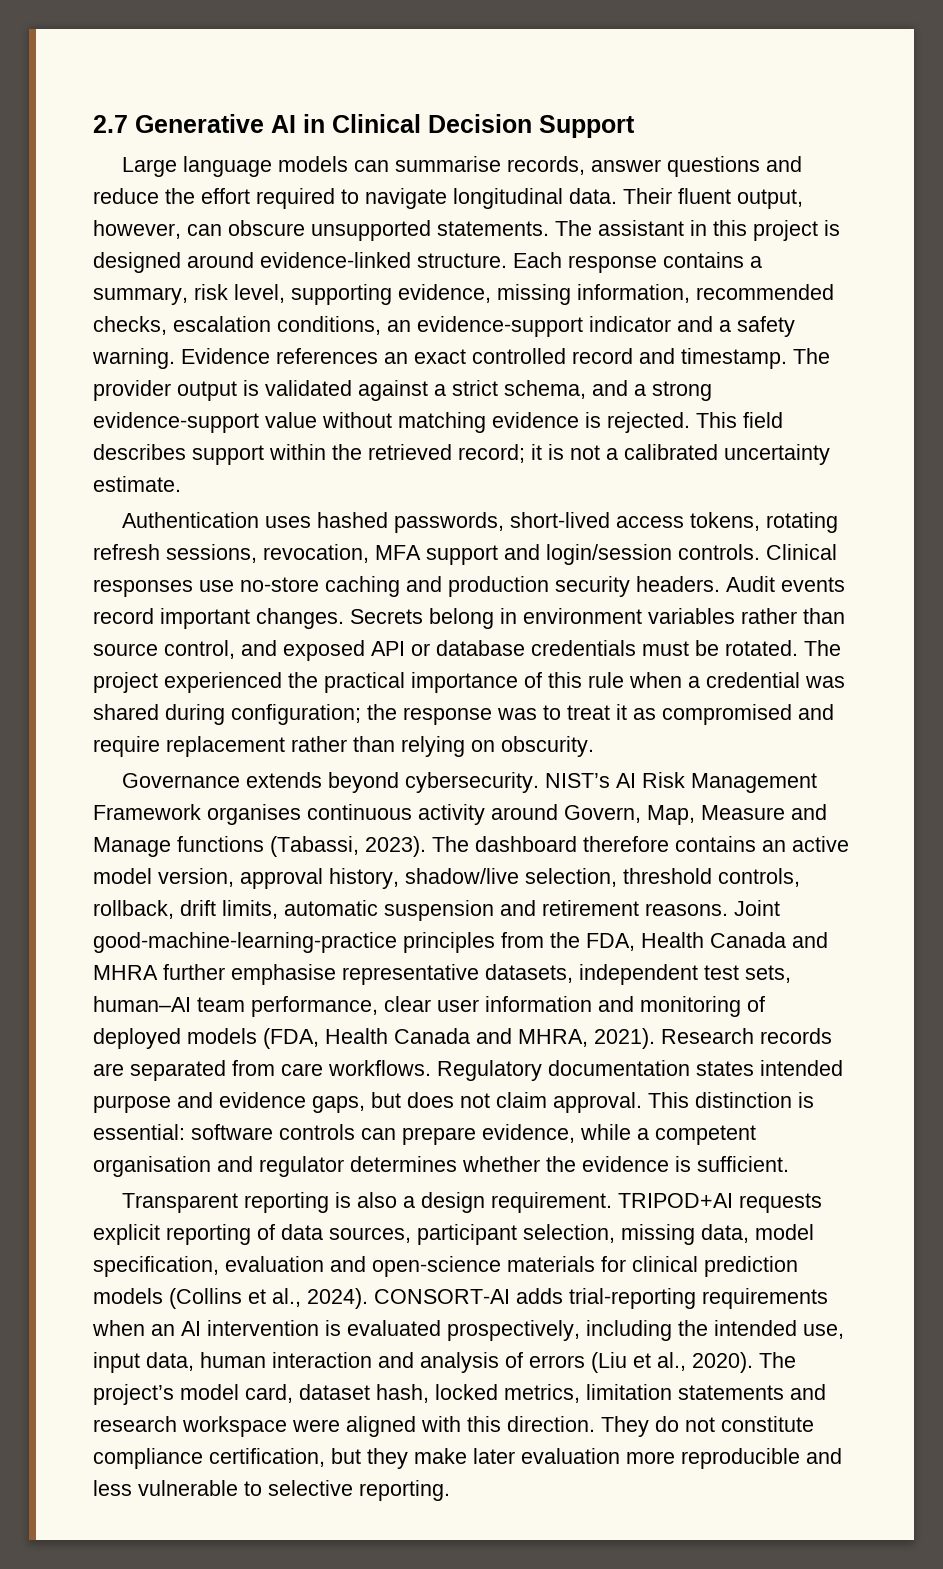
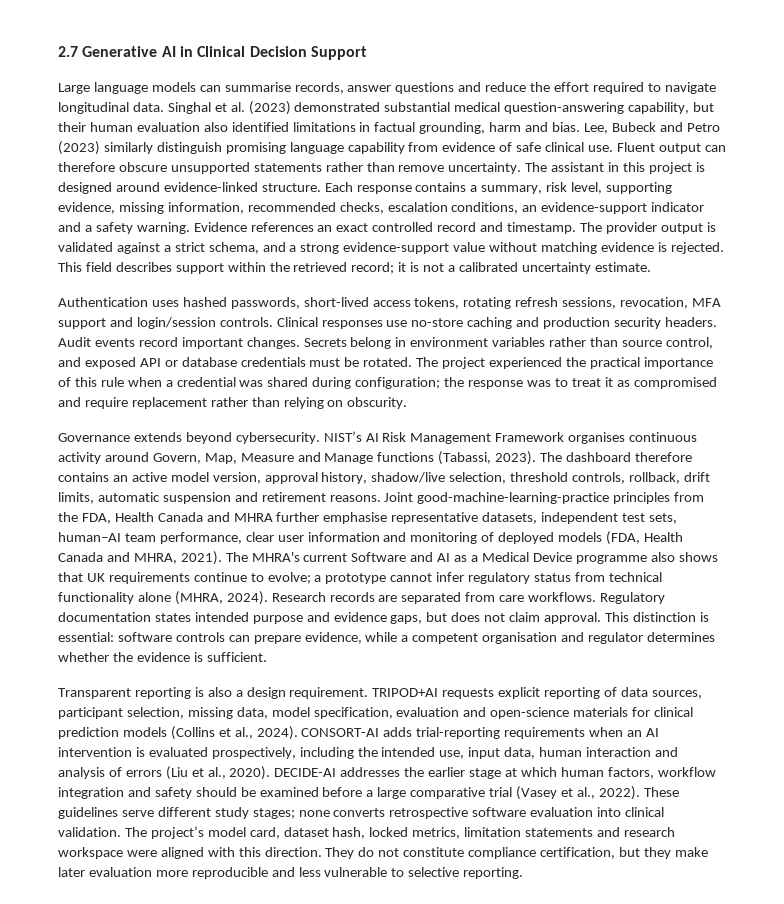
- Their fluent output, however, can obscure unsupported statements.
+ Singhal et al. (2023) demonstrated substantial medical question-answering capability, but their human evaluation also identified limitations in factual grounding, harm and bias. Lee, Bubeck and Petro (2023) similarly distinguish promising language capability from evidence of safe clinical use. Fluent output can therefore obscure unsupported statements rather than remove uncertainty.
+ The MHRA's current Software and AI as a Medical Device programme also shows that UK requirements continue to evolve; a prototype cannot infer regulatory status from technical functionality alone (MHRA, 2024).
+ DECIDE-AI addresses the earlier stage at which human factors, workflow integration and safety should be examined before a large comparative trial (Vasey et al., 2022). These guidelines serve different study stages; none converts retrospective software evaluation into clinical validation.

